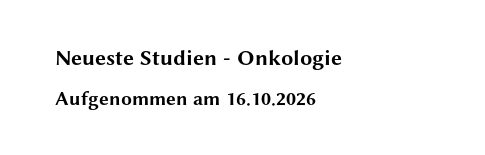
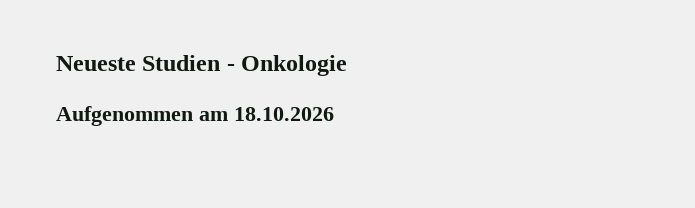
- Aufgenommen am 16.10.2026
+ Aufgenommen am 18.10.2026

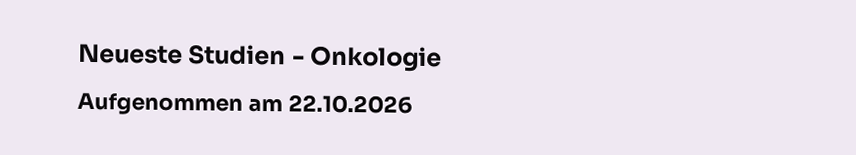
- Aufgenommen am 18.10.2026
+ Aufgenommen am 22.10.2026

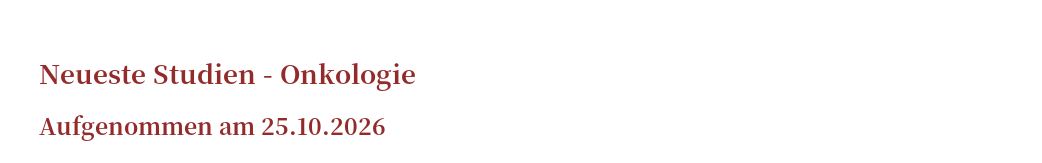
- Aufgenommen am 22.10.2026
+ Aufgenommen am 25.10.2026

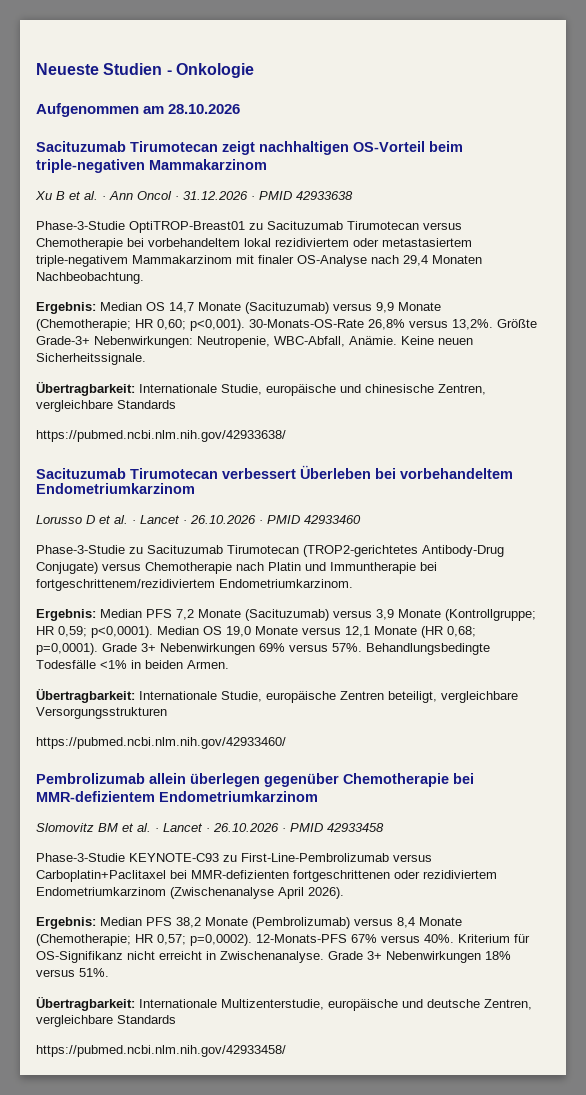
- Aufgenommen am 25.10.2026
+ Aufgenommen am 28.10.2026
+ Sacituzumab Tirumotecan zeigt nachhaltigen OS-Vorteil beim triple-negativen Mammakarzinom
+ Xu B et al. · Ann Oncol · 31.12.2026 · PMID 42933638
+ Phase-3-Studie OptiTROP-Breast01 zu Sacituzumab Tirumotecan versus Chemotherapie bei vorbehandeltem lokal rezidiviertem oder metastasiertem triple-negativem Mammakarzinom mit finaler OS-Analyse nach 29,4 Monaten Nachbeobachtung.
+ Ergebnis: Median OS 14,7 Monate (Sacituzumab) versus 9,9 Monate (Chemotherapie; HR 0,60; p<0,001). 30-Monats-OS-Rate 26,8% versus 13,2%. Größte Grade-3+ Nebenwirkungen: Neutropenie, WBC-Abfall, Anämie. Keine neuen Sicherheitssignale.
+ Übertragbarkeit: Internationale Studie, europäische und chinesische Zentren, vergleichbare Standards
+ https://pubmed.ncbi.nlm.nih.gov/42933638/
+ Sacituzumab Tirumotecan verbessert Überleben bei vorbehandeltem Endometriumkarzinom
+ Lorusso D et al. · Lancet · 26.10.2026 · PMID 42933460
+ Phase-3-Studie zu Sacituzumab Tirumotecan (TROP2-gerichtetes Antibody-Drug Conjugate) versus Chemotherapie nach Platin und Immuntherapie bei fortgeschrittenem/rezidiviertem Endometriumkarzinom.
+ Ergebnis: Median PFS 7,2 Monate (Sacituzumab) versus 3,9 Monate (Kontrollgruppe; HR 0,59; p<0,0001). Median OS 19,0 Monate versus 12,1 Monate (HR 0,68; p=0,0001). Grade 3+ Nebenwirkungen 69% versus 57%. Behandlungsbedingte Todesfälle <1% in beiden Armen.
+ Übertragbarkeit: Internationale Studie, europäische Zentren beteiligt, vergleichbare Versorgungsstrukturen
+ https://pubmed.ncbi.nlm.nih.gov/42933460/
+ Pembrolizumab allein überlegen gegenüber Chemotherapie bei MMR-defizientem Endometriumkarzinom
+ Slomovitz BM et al. · Lancet · 26.10.2026 · PMID 42933458
+ Phase-3-Studie KEYNOTE-C93 zu First-Line-Pembrolizumab versus Carboplatin+Paclitaxel bei MMR-defizienten fortgeschrittenen oder rezidiviertem Endometriumkarzinom (Zwischenanalyse April 2026).
+ Ergebnis: Median PFS 38,2 Monate (Pembrolizumab) versus 8,4 Monate (Chemotherapie; HR 0,57; p=0,0002). 12-Monats-PFS 67% versus 40%. Kriterium für OS-Signifikanz nicht erreicht in Zwischenanalyse. Grade 3+ Nebenwirkungen 18% versus 51%.
+ Übertragbarkeit: Internationale Multizenterstudie, europäische und deutsche Zentren, vergleichbare Standards
+ https://pubmed.ncbi.nlm.nih.gov/42933458/

